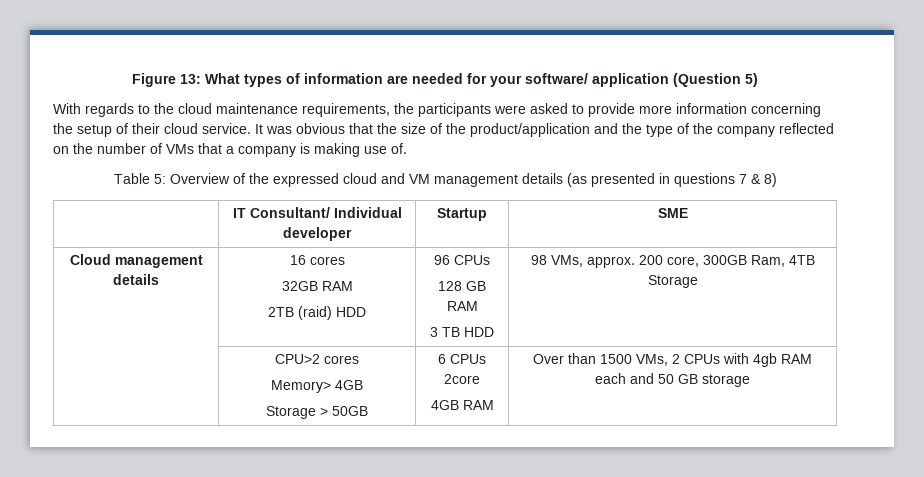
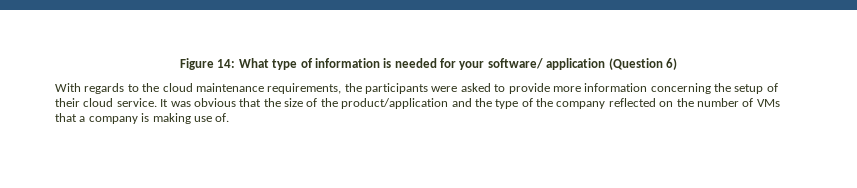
- Figure 13: What types of information are needed for your software/ application (Question 5)
+ Figure 14: What type of information is needed for your software/ application (Question 6)
- Table 5: Overview of the expressed cloud and VM management details (as presented in questions 7 & 8)
- | IT Consultant/ Individual developer | Startup | SME
- Cloud management details | 16 cores
- 32GB RAM
- 2TB (raid) HDD | 96 CPUs
- 128 GB RAM
- 3 TB HDD | 98 VMs, approx. 200 core, 300GB Ram, 4TB Storage
- | CPU>2 cores
- Memory> 4GB
- Storage > 50GB | 6 CPUs 2core
- 4GB RAM | Over than 1500 VMs, 2 CPUs with 4gb RAM each and 50 GB storage

